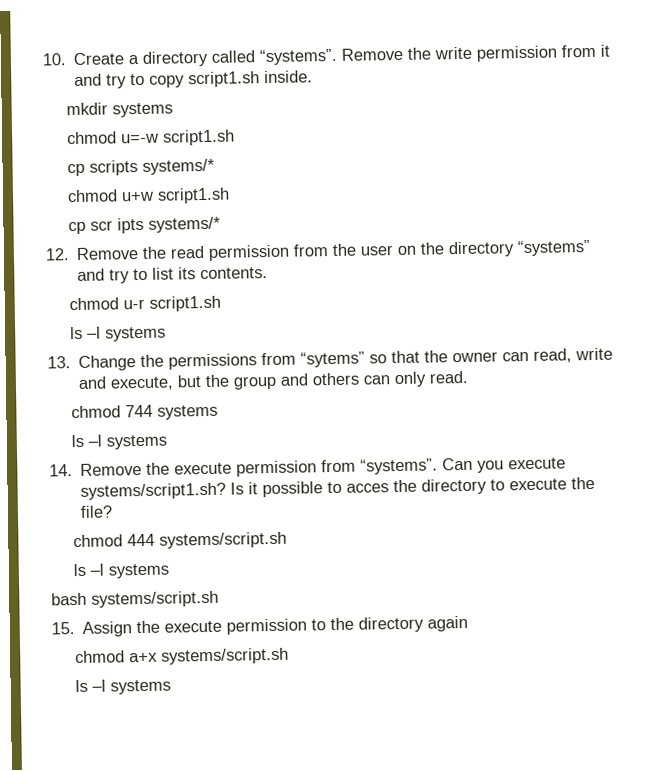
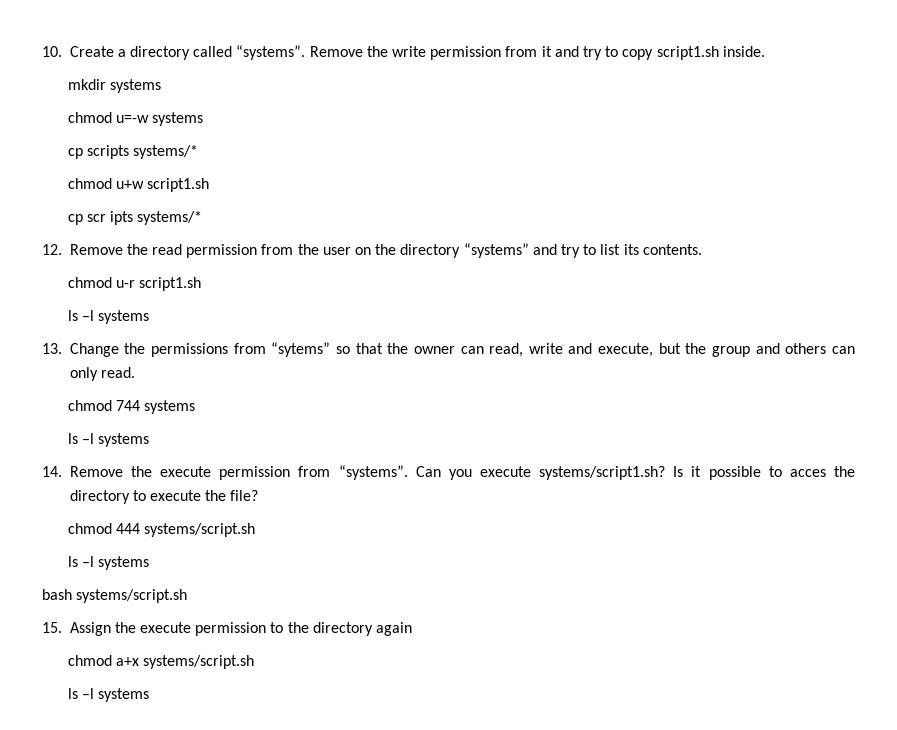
- chmod u=-w script1.sh
+ chmod u=-w systems

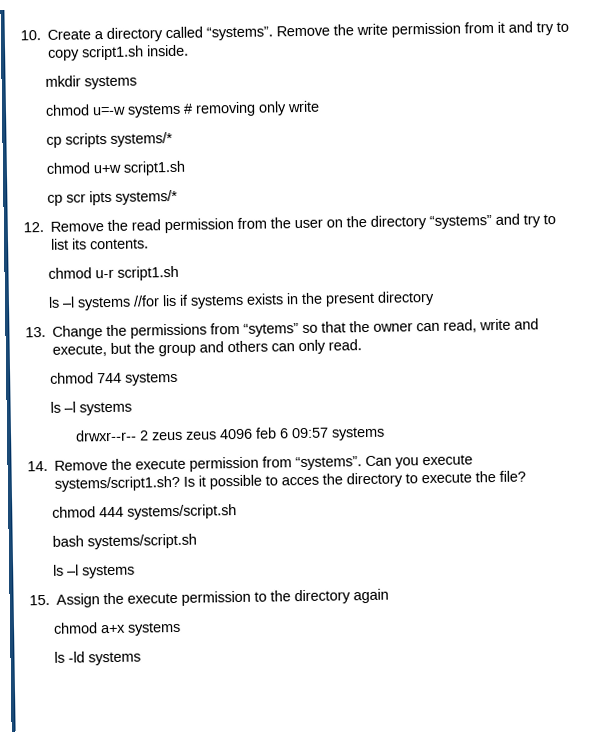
- chmod u=-w systems
+ chmod u=-w systems # removing only write
  chmod u-r script1.sh
- ls –l systems
+ ls –l systems //for lis if systems exists in the present directory
+ drwxr--r-- 2 zeus zeus 4096 feb 6 09:57 systems
  chmod 444 systems/script.sh
+ bash systems/script.sh
  ls –l systems
- bash systems/script.sh
- chmod a+x systems/script.sh
- ls –l systems
+ chmod a+x systems
+ ls -ld systems

